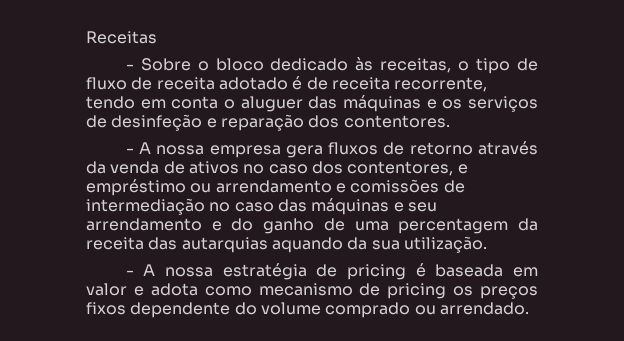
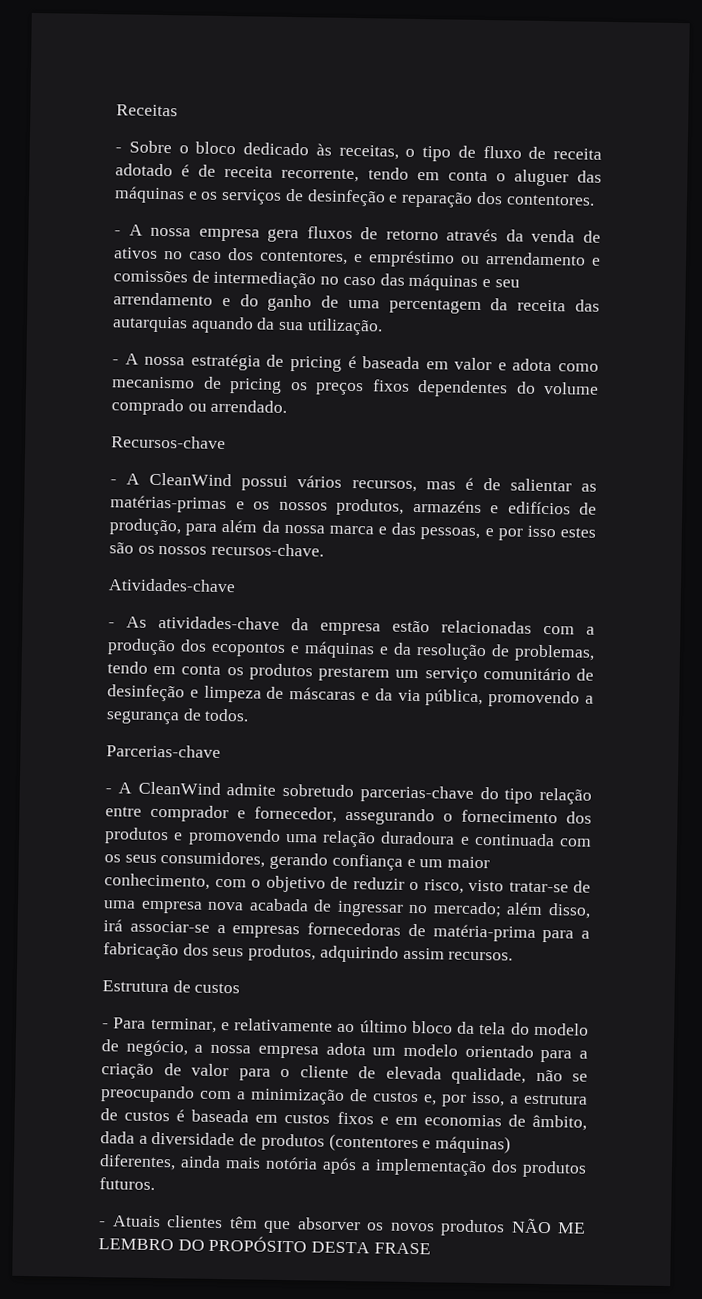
- - A nossa estratégia de pricing é baseada em valor e adota como mecanismo de pricing os preços fixos dependente do volume comprado ou arrendado.
+ - A nossa estratégia de pricing é baseada em valor e adota como mecanismo de pricing os preços fixos dependentes do volume comprado ou arrendado.
+ Recursos-chave
+ - A CleanWind possui vários recursos, mas é de salientar as matérias-primas e os nossos produtos, armazéns e edifícios de produção, para além da nossa marca e das pessoas, e por isso estes são os nossos recursos-chave.
+ Atividades-chave
+ - As atividades-chave da empresa estão relacionadas com a produção dos ecopontos e máquinas e da resolução de problemas, tendo em conta os produtos prestarem um serviço comunitário de desinfeção e limpeza de máscaras e da via pública, promovendo a segurança de todos.
+ Parcerias-chave
+ - A CleanWind admite sobretudo parcerias-chave do tipo relação entre comprador e fornecedor, assegurando o fornecimento dos produtos e promovendo uma relação duradoura e continuada com os seus consumidores, gerando confiança e um maior conhecimento, com o objetivo de reduzir o risco, visto tratar-se de uma empresa nova acabada de ingressar no mercado; além disso, irá associar-se a empresas fornecedoras de matéria-prima para a fabricação dos seus produtos, adquirindo assim recursos.
+ Estrutura de custos
+ - Para terminar, e relativamente ao último bloco da tela do modelo de negócio, a nossa empresa adota um modelo orientado para a criação de valor para o cliente de elevada qualidade, não se preocupando com a minimização de custos e, por isso, a estrutura de custos é baseada em custos fixos e em economias de âmbito, dada a diversidade de produtos (contentores e máquinas) diferentes, ainda mais notória após a implementação dos produtos futuros.
+ - Atuais clientes têm que absorver os novos produtos NÃO ME LEMBRO DO PROPÓSITO DESTA FRASE

